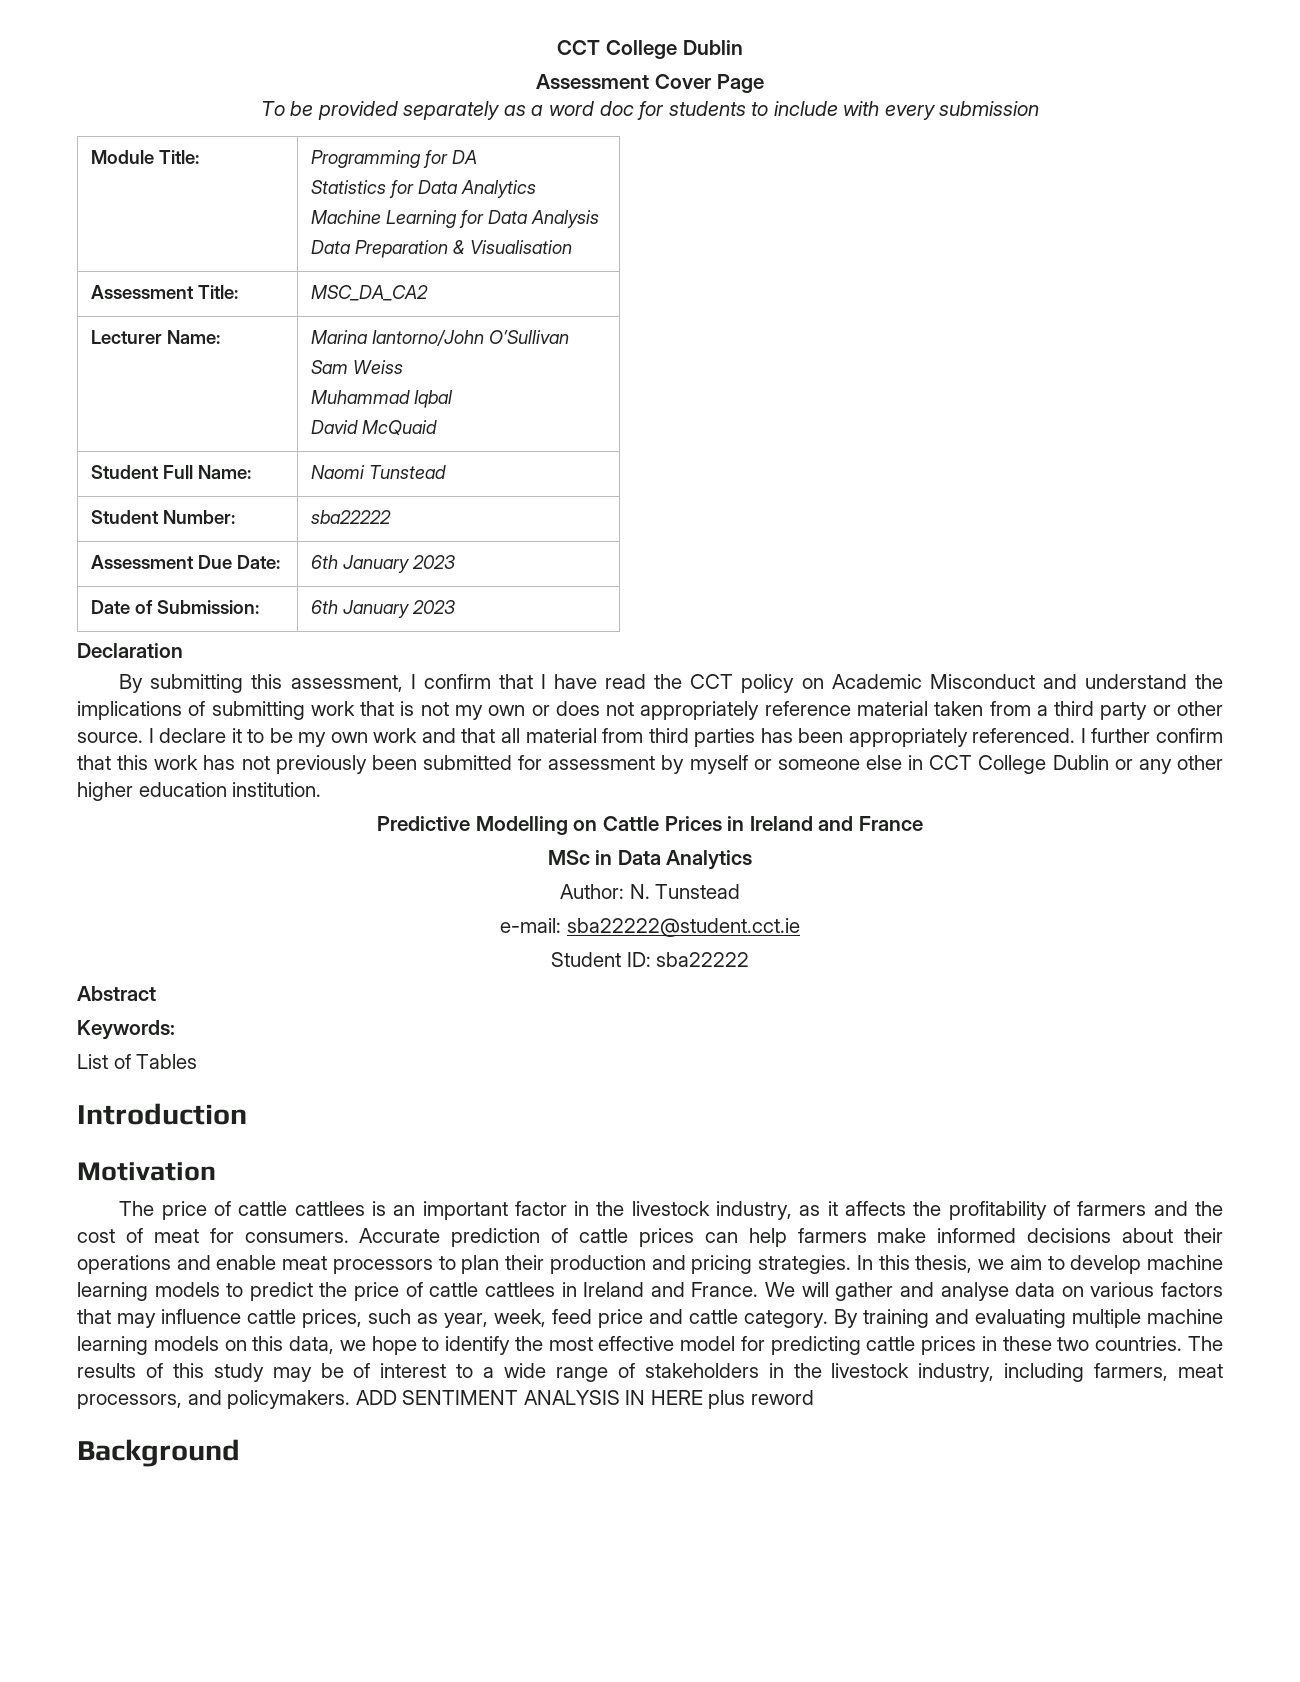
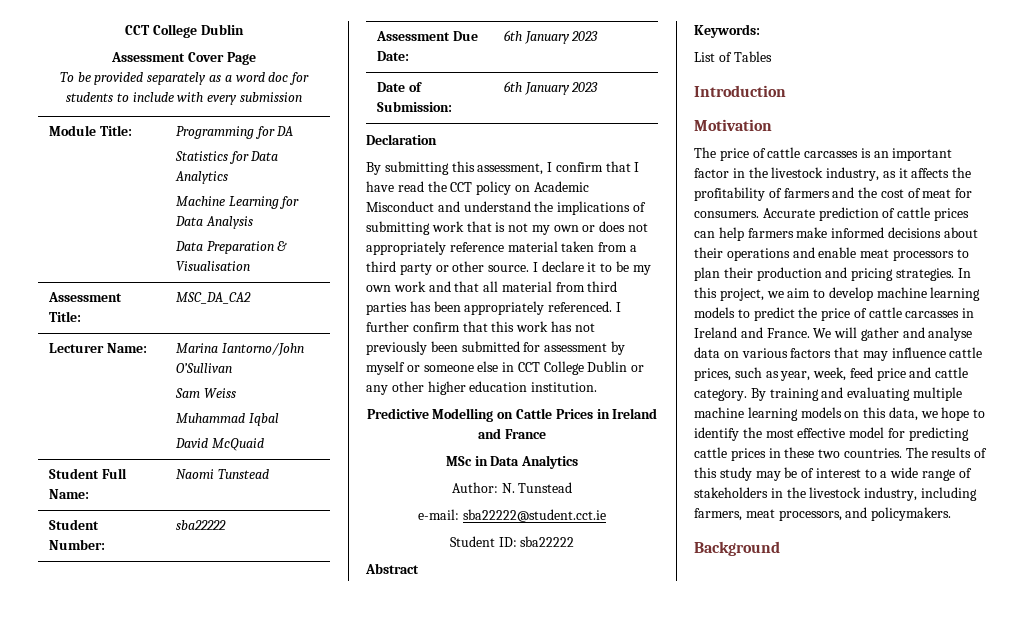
- The price of cattle cattlees is an important factor in the livestock industry, as it affects the profitability of farmers and the cost of meat for consumers.
+ The price of cattle carcasses is an important factor in the livestock industry, as it affects the profitability of farmers and the cost of meat for consumers.
- In this thesis, we aim to develop machine learning models to predict the price of cattle cattlees in Ireland and France.
+ In this project, we aim to develop machine learning models to predict the price of cattle carcasses in Ireland and France.
- ADD SENTIMENT ANALYSIS IN HERE plus reword

